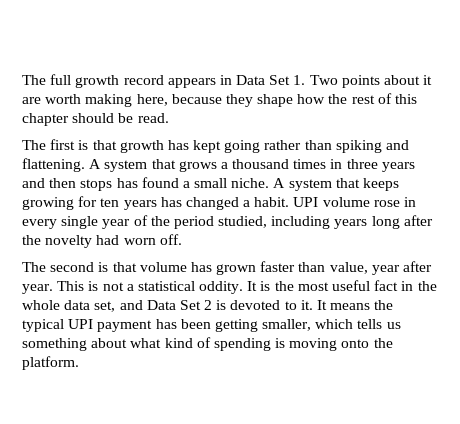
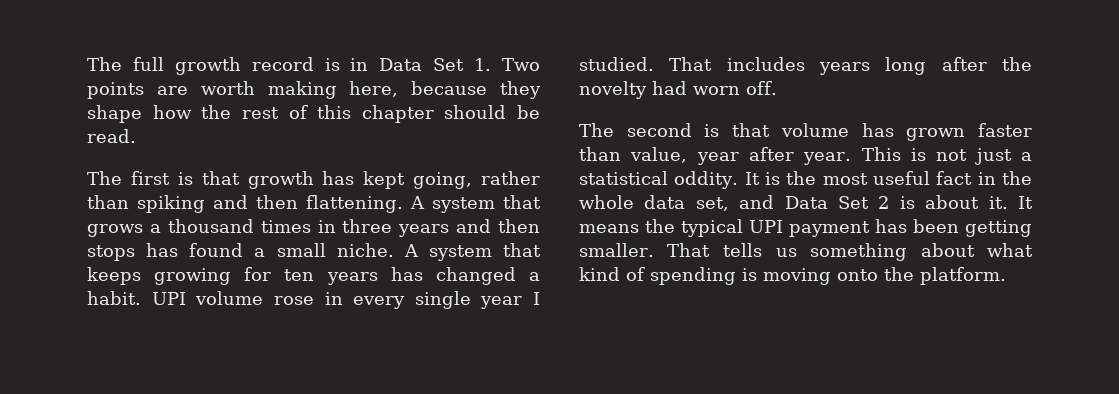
- The full growth record appears in Data Set 1. Two points about it are worth making here, because they shape how the rest of this chapter should be read.
+ The full growth record is in Data Set 1. Two points are worth making here, because they shape how the rest of this chapter should be read.
- The first is that growth has kept going rather than spiking and flattening.
+ The first is that growth has kept going, rather than spiking and then flattening.
- UPI volume rose in every single year of the period studied, including years long after the novelty had worn off.
+ UPI volume rose in every single year I studied. That includes years long after the novelty had worn off.
- This is not a statistical oddity.
+ This is not just a statistical oddity.
- It is the most useful fact in the whole data set, and Data Set 2 is devoted to it.
+ It is the most useful fact in the whole data set, and Data Set 2 is about it.
- It means the typical UPI payment has been getting smaller, which tells us something about what kind of spending is moving onto the platform.
+ It means the typical UPI payment has been getting smaller. That tells us something about what kind of spending is moving onto the platform.

